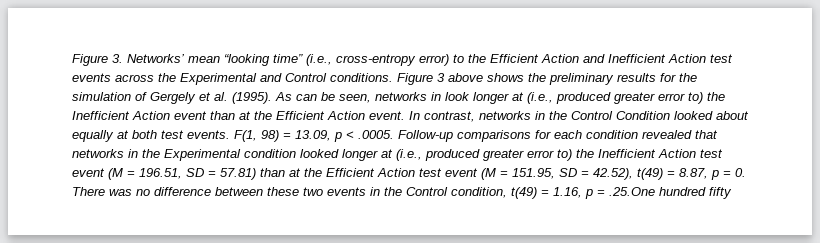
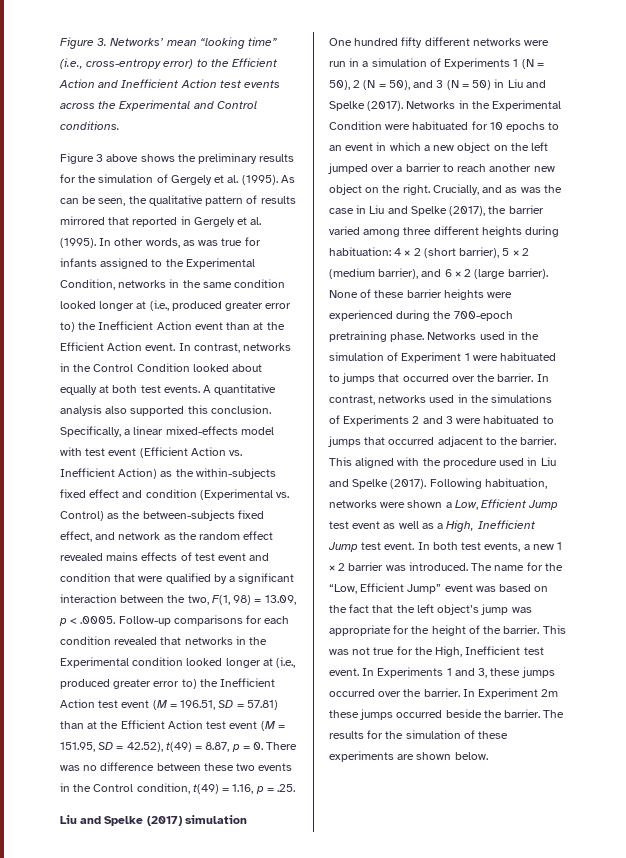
- Figure 3. Networks’ mean “looking time” (i.e., cross-entropy error) to the Efficient Action and Inefficient Action test events across the Experimental and Control conditions. Figure 3 above shows the preliminary results for the simulation of Gergely et al. (1995).
+ Figure 3. Networks’ mean “looking time” (i.e., cross-entropy error) to the Efficient Action and Inefficient Action test events across the Experimental and Control conditions.
+ Figure 3 above shows the preliminary results for the simulation of Gergely et al. (1995).
- As can be seen, networks in look longer at (i.e., produced greater error to) the Inefficient Action event than at the Efficient Action event.
+ As can be seen, the qualitative pattern of results mirrored that reported in Gergely et al. (1995). In other words, as was true for infants assigned to the Experimental Condition, networks in the same condition looked longer at (i.e., produced greater error to) the Inefficient Action event than at the Efficient Action event.
- F(1, 98) = 13.09, p < .0005. Follow-up comparisons for each condition revealed that networks in the Experimental condition looked longer at (i.e., produced greater error to) the Inefficient Action test event (M = 196.51, SD = 57.81) than at the Efficient Action test event (M = 151.95, SD = 42.52), t(49) = 8.87, p = 0. There was no difference between these two events in the Control condition, t(49) = 1.16, p = .25.One hundred fifty
+ A quantitative analysis also supported this conclusion. Specifically, a linear mixed-effects model with test event (Efficient Action vs. Inefficient Action) as the within-subjects fixed effect and condition (Experimental vs. Control) as the between-subjects fixed effect, and network as the random effect revealed mains effects of test event and condition that were qualified by a significant interaction between the two, F(1, 98) = 13.09, p < .0005. Follow-up comparisons for each condition revealed that networks in the Experimental condition looked longer at (i.e., produced greater error to) the Inefficient Action test event (M = 196.51, SD = 57.81) than at the Efficient Action test event (M = 151.95, SD = 42.52), t(49) = 8.87, p = 0. There was no difference between these two events in the Control condition, t(49) = 1.16, p = .25.
+ Liu and Spelke (2017) simulation
+ One hundred fifty different networks were run in a simulation of Experiments 1 (N = 50), 2 (N = 50), and 3 (N = 50) in Liu and Spelke (2017). Networks in the Experimental Condition were habituated for 10 epochs to an event in which a new object on the left jumped over a barrier to reach another new object on the right. Crucially, and as was the case in Liu and Spelke (2017), the barrier varied among three different heights during habituation: 4 × 2 (short barrier), 5 × 2 (medium barrier), and 6 × 2 (large barrier). None of these barrier heights were experienced during the 700-epoch pretraining phase. Networks used in the simulation of Experiment 1 were habituated to jumps that occurred over the barrier. In contrast, networks used in the simulations of Experiments 2 and 3 were habituated to jumps that occurred adjacent to the barrier. This aligned with the procedure used in Liu and Spelke (2017). Following habituation, networks were shown a Low, Efficient Jump test event as well as a High, Inefficient Jump test event. In both test events, a new 1 × 2 barrier was introduced. The name for the “Low, Efficient Jump” event was based on the fact that the left object’s jump was appropriate for the height of the barrier. This was not true for the High, Inefficient test event. In Experiments 1 and 3, these jumps occurred over the barrier. In Experiment 2m these jumps occurred beside the barrier. The results for the simulation of these experiments are shown below.

